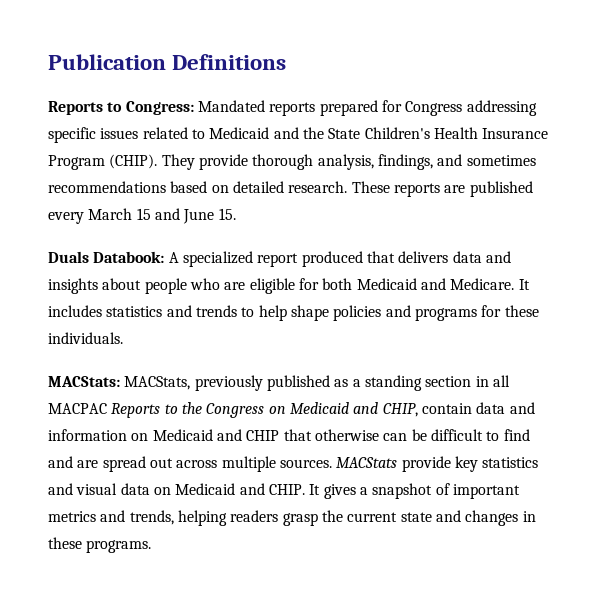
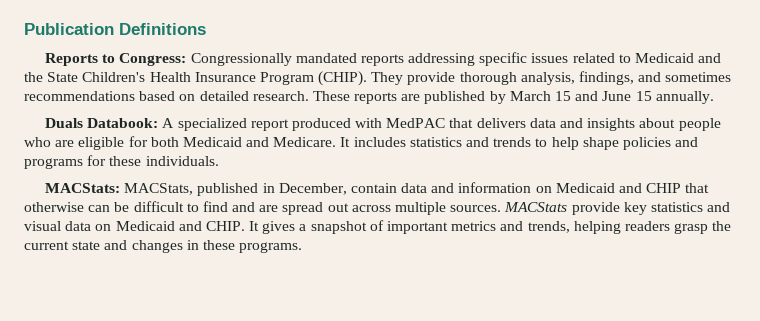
- Reports to Congress: Mandated reports prepared for Congress addressing specific issues related to Medicaid and the State Children's Health Insurance Program (CHIP).
+ Reports to Congress: Congressionally mandated reports addressing specific issues related to Medicaid and the State Children's Health Insurance Program (CHIP).
- These reports are published every March 15 and June 15.
+ These reports are published by March 15 and June 15 annually.
- Duals Databook: A specialized report produced that delivers data and insights about people who are eligible for both Medicaid and Medicare.
+ Duals Databook: A specialized report produced with MedPAC that delivers data and insights about people who are eligible for both Medicaid and Medicare.
- MACStats: MACStats, previously published as a standing section in all MACPAC Reports to the Congress on Medicaid and CHIP, contain data and information on Medicaid and CHIP that otherwise can be difficult to find and are spread out across multiple sources.
+ MACStats: MACStats, published in December, contain data and information on Medicaid and CHIP that otherwise can be difficult to find and are spread out across multiple sources.

